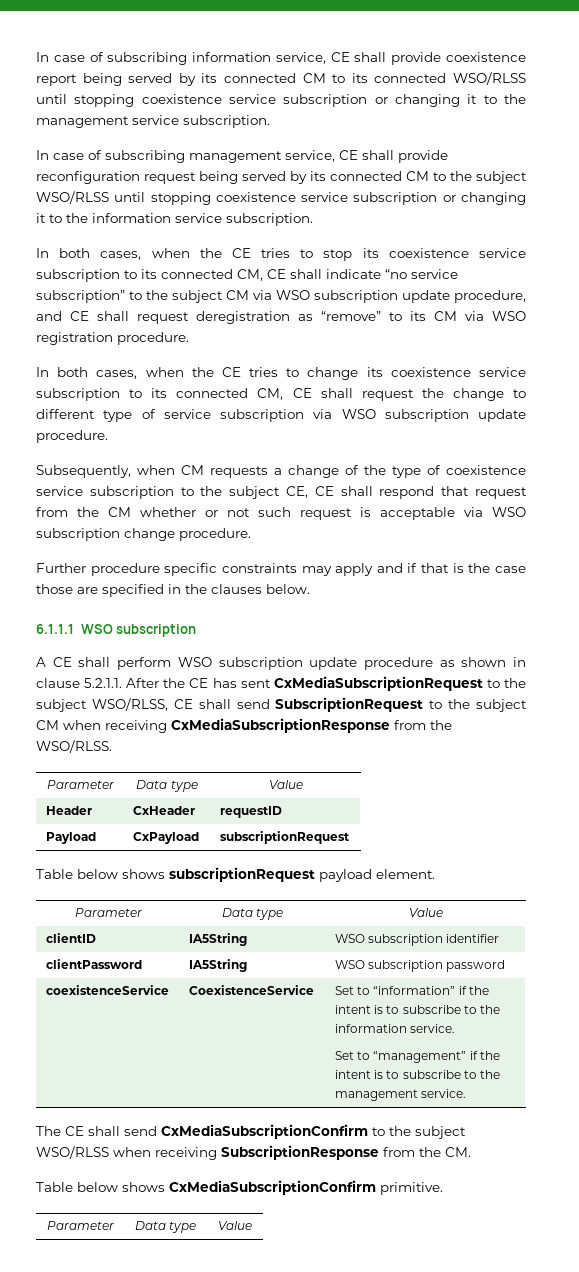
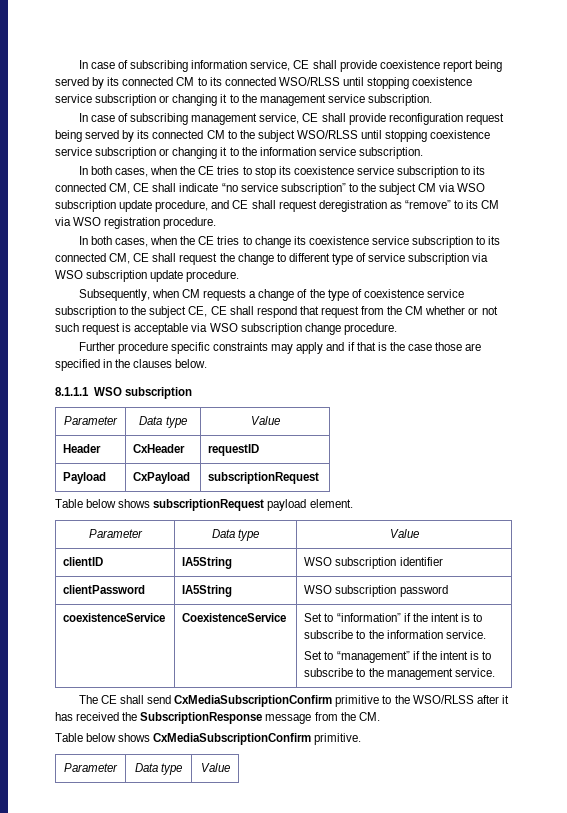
- 6.1.1.1 WSO subscription
- A CE shall perform WSO subscription update procedure as shown in clause 5.2.1.1. After the CE has sent CxMediaSubscriptionRequest to the subject WSO/RLSS, CE shall send SubscriptionRequest to the subject CM when receiving CxMediaSubscriptionResponse from the WSO/RLSS.
+ 8.1.1.1 WSO subscription
- The CE shall send CxMediaSubscriptionConfirm to the subject WSO/RLSS when receiving SubscriptionResponse from the CM.
+ The CE shall send CxMediaSubscriptionConfirm primitive to the WSO/RLSS after it has received the SubscriptionResponse message from the CM.

